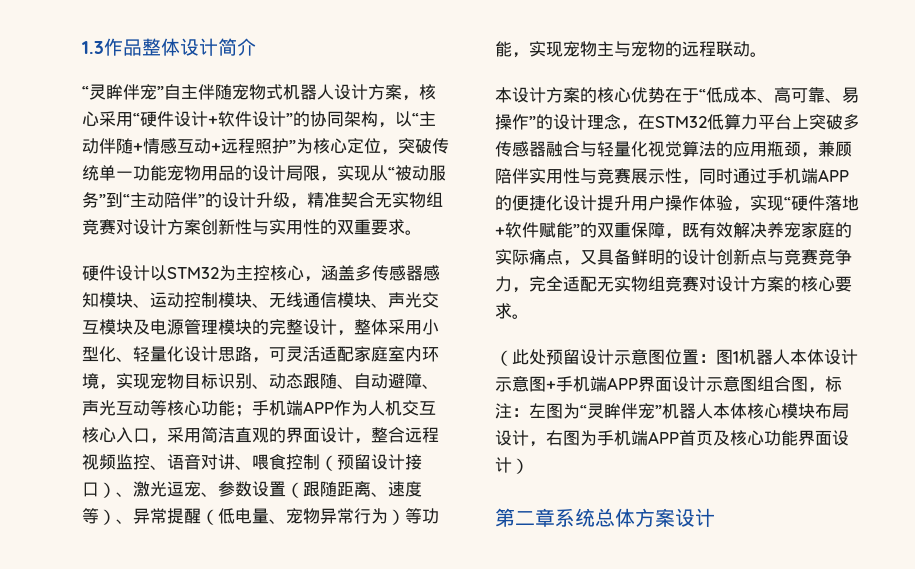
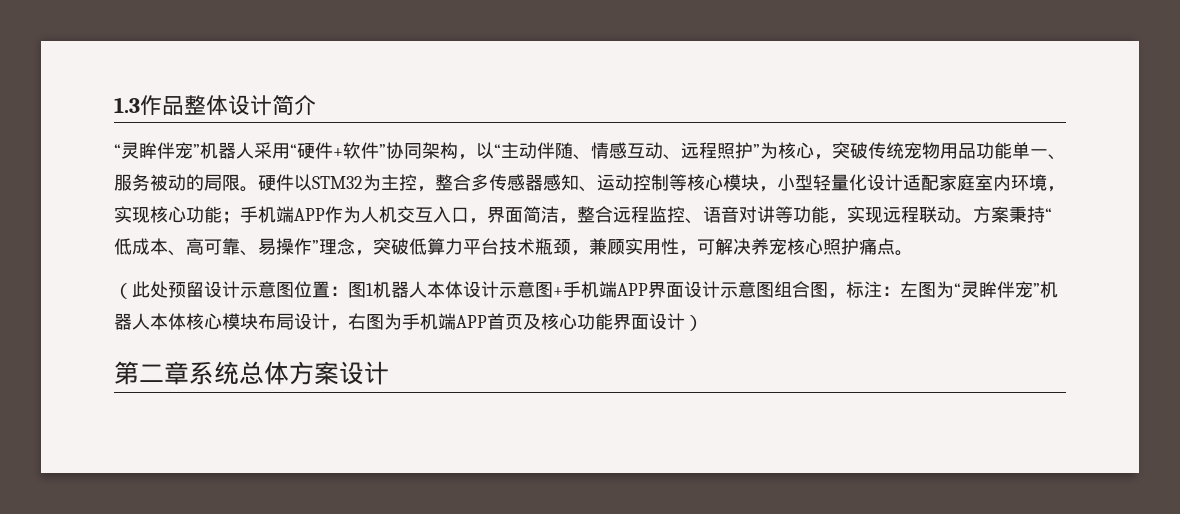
- “灵眸伴宠”自主伴随宠物式机器人设计方案，核心采用“硬件设计+软件设计”的协同架构，以“主动伴随+情感互动+远程照护”为核心定位，突破传统单一功能宠物用品的设计局限，实现从“被动服务”到“主动陪伴”的设计升级，精准契合无实物组竞赛对设计方案创新性与实用性的双重要求。
- 硬件设计以STM32为主控核心，涵盖多传感器感知模块、运动控制模块、无线通信模块、声光交互模块及电源管理模块的完整设计，整体采用小型化、轻量化设计思路，可灵活适配家庭室内环境，实现宠物目标识别、动态跟随、自动避障、声光互动等核心功能；手机端APP作为人机交互核心入口，采用简洁直观的界面设计，整合远程视频监控、语音对讲、喂食控制（预留设计接口）、激光逗宠、参数设置（跟随距离、速度等）、异常提醒（低电量、宠物异常行为）等功能，实现宠物主与宠物的远程联动。
- 本设计方案的核心优势在于“低成本、高可靠、易操作”的设计理念，在STM32低算力平台上突破多传感器融合与轻量化视觉算法的应用瓶颈，兼顾陪伴实用性与竞赛展示性，同时通过手机端APP的便捷化设计提升用户操作体验，实现“硬件落地+软件赋能”的双重保障，既有效解决养宠家庭的实际痛点，又具备鲜明的设计创新点与竞赛竞争力，完全适配无实物组竞赛对设计方案的核心要求。
+ “灵眸伴宠”机器人采用“硬件+软件”协同架构，以“主动伴随、情感互动、远程照护”为核心，突破传统宠物用品功能单一、服务被动的局限。硬件以STM32为主控，整合多传感器感知、运动控制等核心模块，小型轻量化设计适配家庭室内环境，实现核心功能；手机端APP作为人机交互入口，界面简洁，整合远程监控、语音对讲等功能，实现远程联动。方案秉持“低成本、高可靠、易操作”理念，突破低算力平台技术瓶颈，兼顾实用性，可解决养宠核心照护痛点。

